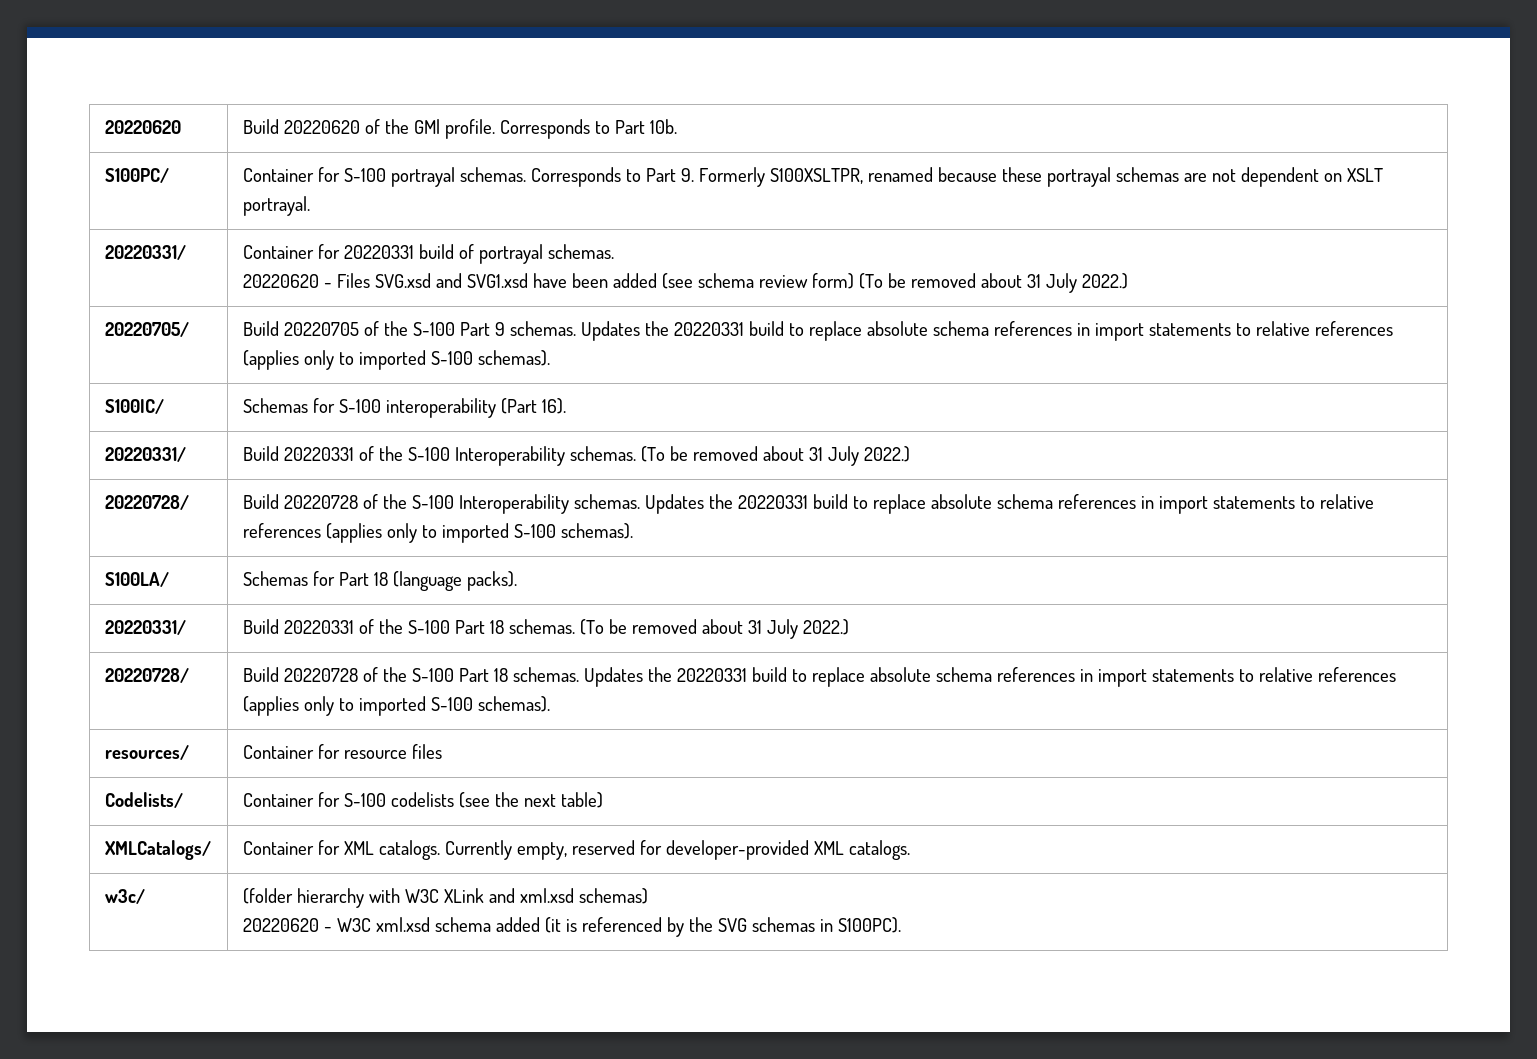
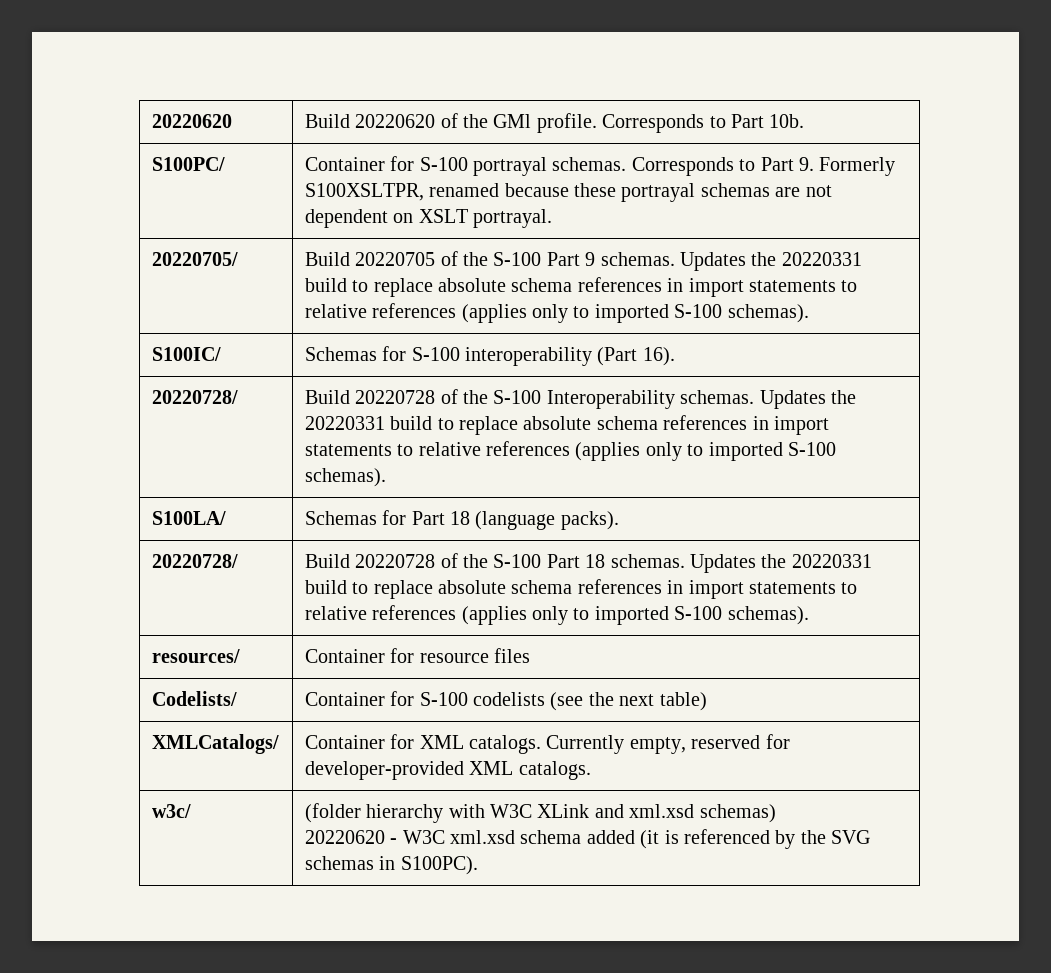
- 20220331/ | Container for 20220331 build of portrayal schemas.
- 20220620 - Files SVG.xsd and SVG1.xsd have been added (see schema review form) (To be removed about 31 July 2022.)
- 20220331/ | Build 20220331 of the S-100 Interoperability schemas. (To be removed about 31 July 2022.)
- 20220331/ | Build 20220331 of the S-100 Part 18 schemas. (To be removed about 31 July 2022.)

